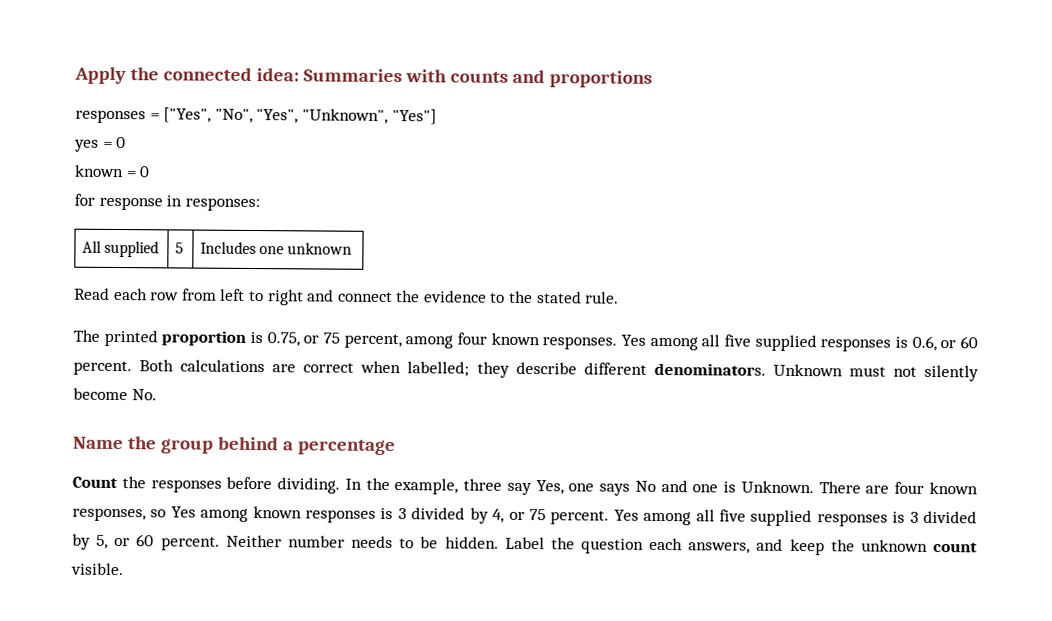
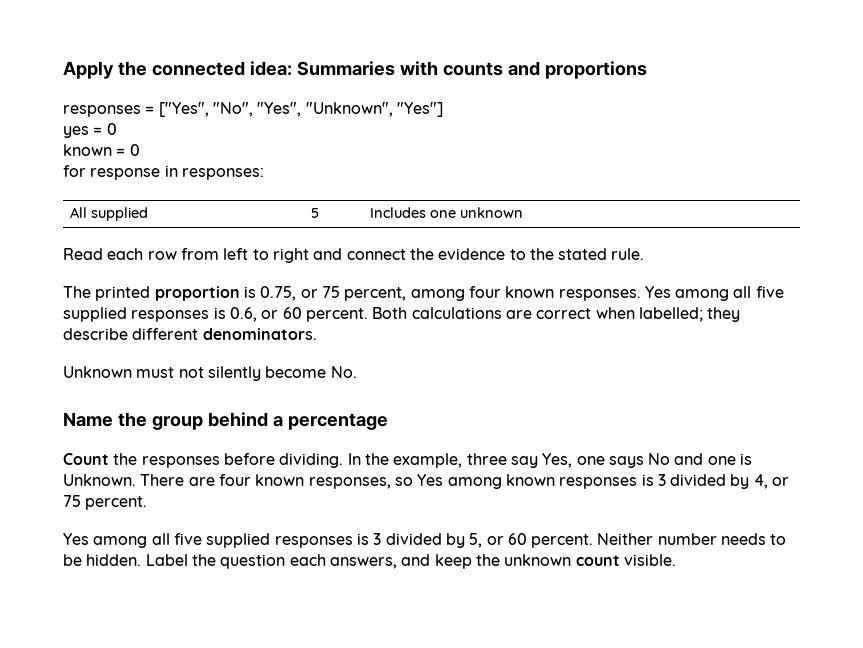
- Both calculations are correct when labelled; they describe different denominators. Unknown must not silently become No.
+ Both calculations are correct when labelled; they describe different denominators.
+ Unknown must not silently become No.
- There are four known responses, so Yes among known responses is 3 divided by 4, or 75 percent. Yes among all five supplied responses is 3 divided by 5, or 60 percent.
+ There are four known responses, so Yes among known responses is 3 divided by 4, or 75 percent.
+ Yes among all five supplied responses is 3 divided by 5, or 60 percent.

